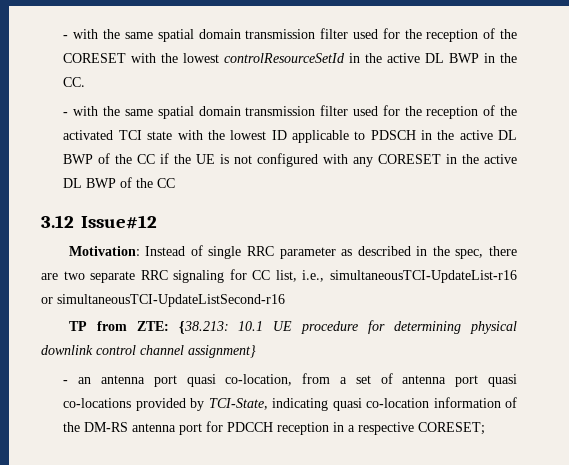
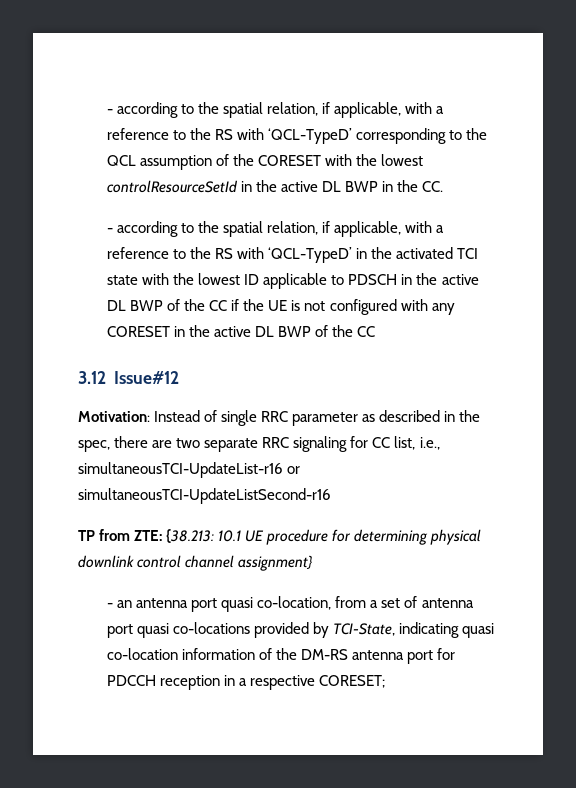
- - with the same spatial domain transmission filter used for the reception of the CORESET with the lowest controlResourceSetId in the active DL BWP in the CC.
+ - according to the spatial relation, if applicable, with a reference to the RS with ‘QCL-TypeD’ corresponding to the QCL assumption of the CORESET with the lowest controlResourceSetId in the active DL BWP in the CC.
- - with the same spatial domain transmission filter used for the reception of the activated TCI state with the lowest ID applicable to PDSCH in the active DL BWP of the CC if the UE is not configured with any CORESET in the active DL BWP of the CC
+ - according to the spatial relation, if applicable, with a reference to the RS with ‘QCL-TypeD’ in the activated TCI state with the lowest ID applicable to PDSCH in the active DL BWP of the CC if the UE is not configured with any CORESET in the active DL BWP of the CC

